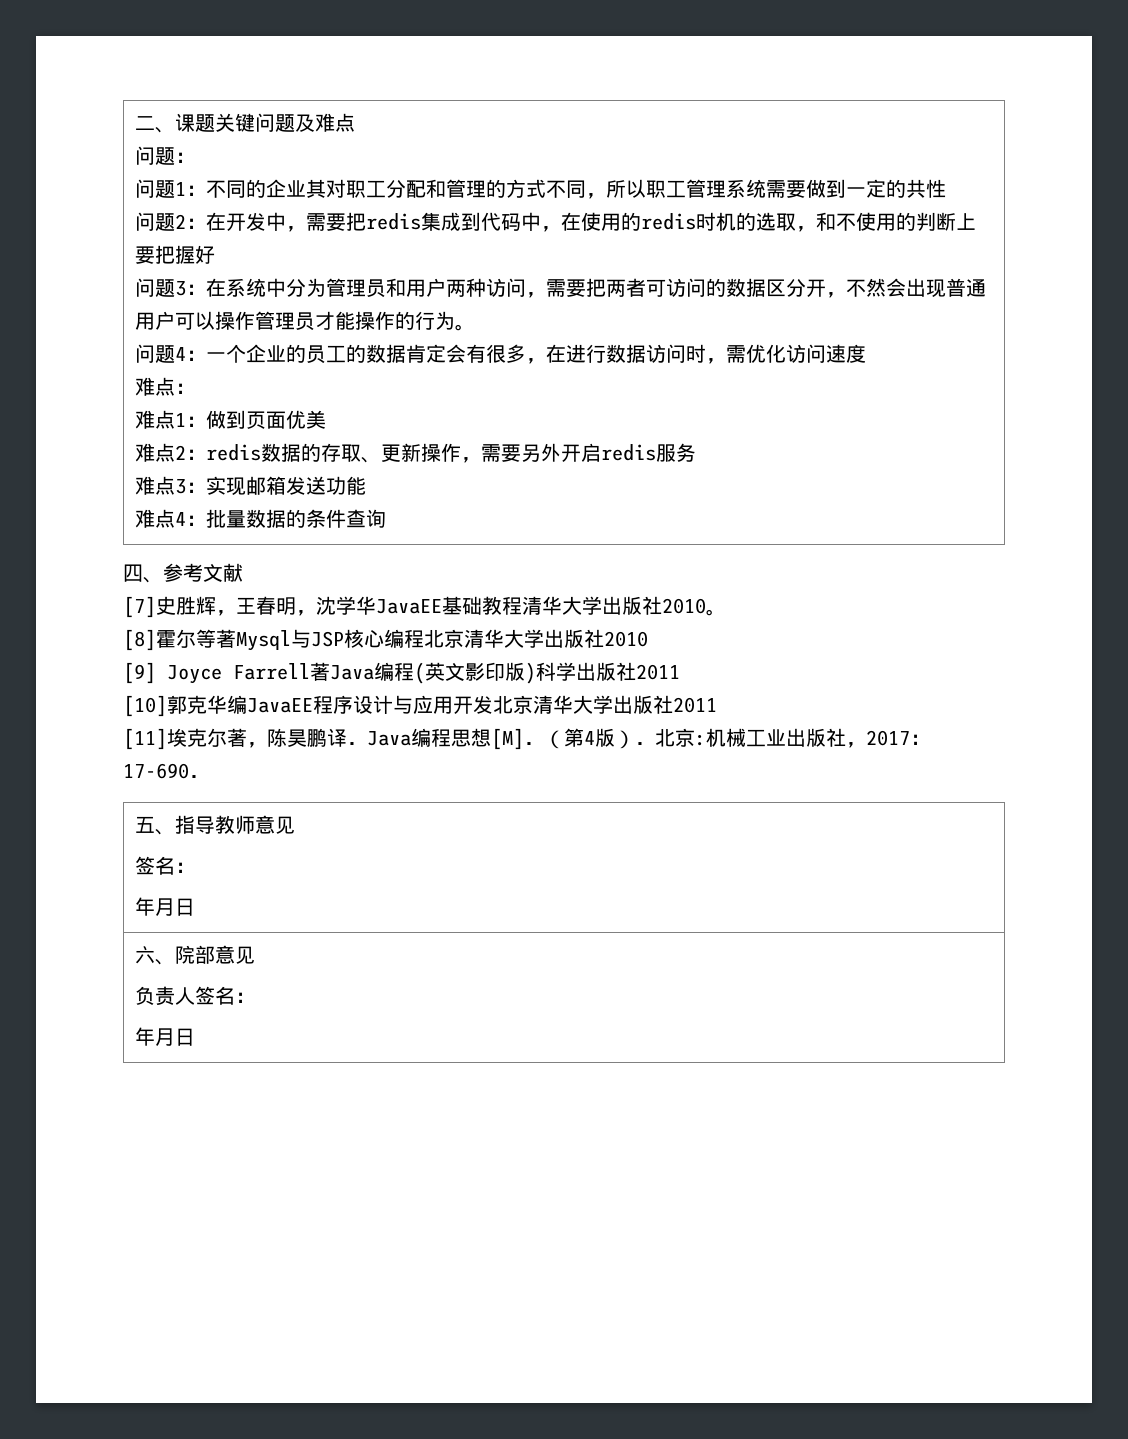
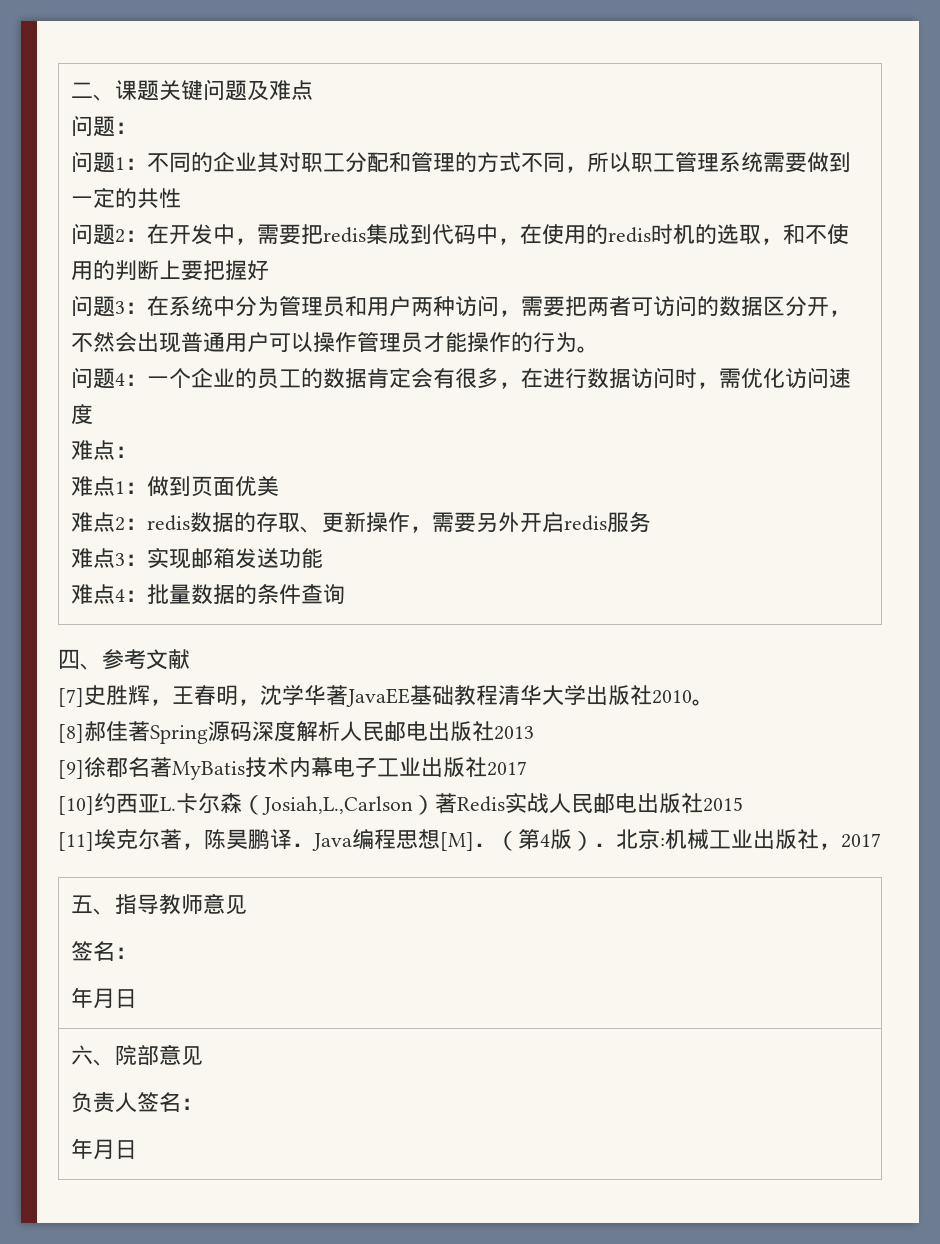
- [7]史胜辉，王春明，沈学华JavaEE基础教程清华大学出版社2010。
+ [7]史胜辉，王春明，沈学华著JavaEE基础教程清华大学出版社2010。
- [8]霍尔等著Mysql与JSP核心编程北京清华大学出版社2010
- [9] Joyce Farrell著Java编程(英文影印版)科学出版社2011
- [10]郭克华编JavaEE程序设计与应用开发北京清华大学出版社2011
+ [8]郝佳著Spring源码深度解析人民邮电出版社2013
+ [9]徐郡名著MyBatis技术内幕电子工业出版社2017
+ [10]约西亚L.卡尔森（Josiah,L.,Carlson）著Redis实战人民邮电出版社2015
- [11]埃克尔著，陈昊鹏译．Java编程思想[M]．（第4版）．北京:机械工业出版社，2017：17-690．
+ [11]埃克尔著，陈昊鹏译．Java编程思想[M]．（第4版）．北京:机械工业出版社，2017

